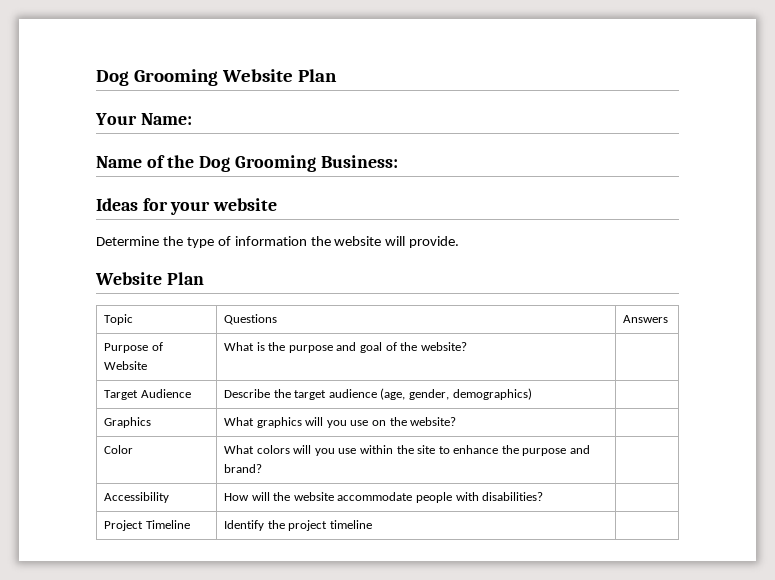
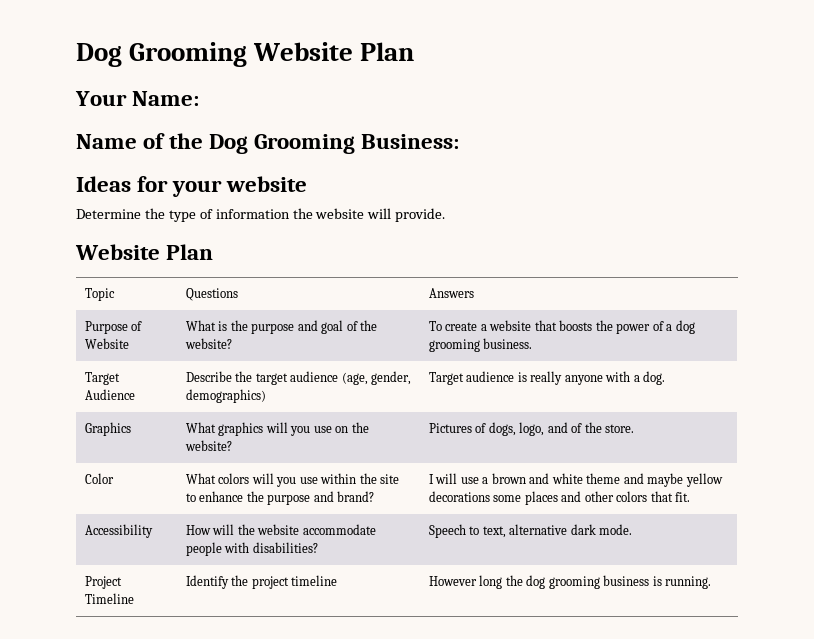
- Purpose of Website | What is the purpose and goal of the website? |
+ Purpose of Website | What is the purpose and goal of the website? | To create a website that boosts the power of a dog grooming business.
- Target Audience | Describe the target audience (age, gender, demographics) |
+ Target Audience | Describe the target audience (age, gender, demographics) | Target audience is really anyone with a dog.
- Graphics | What graphics will you use on the website? |
+ Graphics | What graphics will you use on the website? | Pictures of dogs, logo, and of the store.
- Color | What colors will you use within the site to enhance the purpose and brand? |
+ Color | What colors will you use within the site to enhance the purpose and brand? | I will use a brown and white theme and maybe yellow decorations some places and other colors that fit.
- Accessibility | How will the website accommodate people with disabilities? |
+ Accessibility | How will the website accommodate people with disabilities? | Speech to text, alternative dark mode.
- Project Timeline | Identify the project timeline |
+ Project Timeline | Identify the project timeline | However long the dog grooming business is running.

